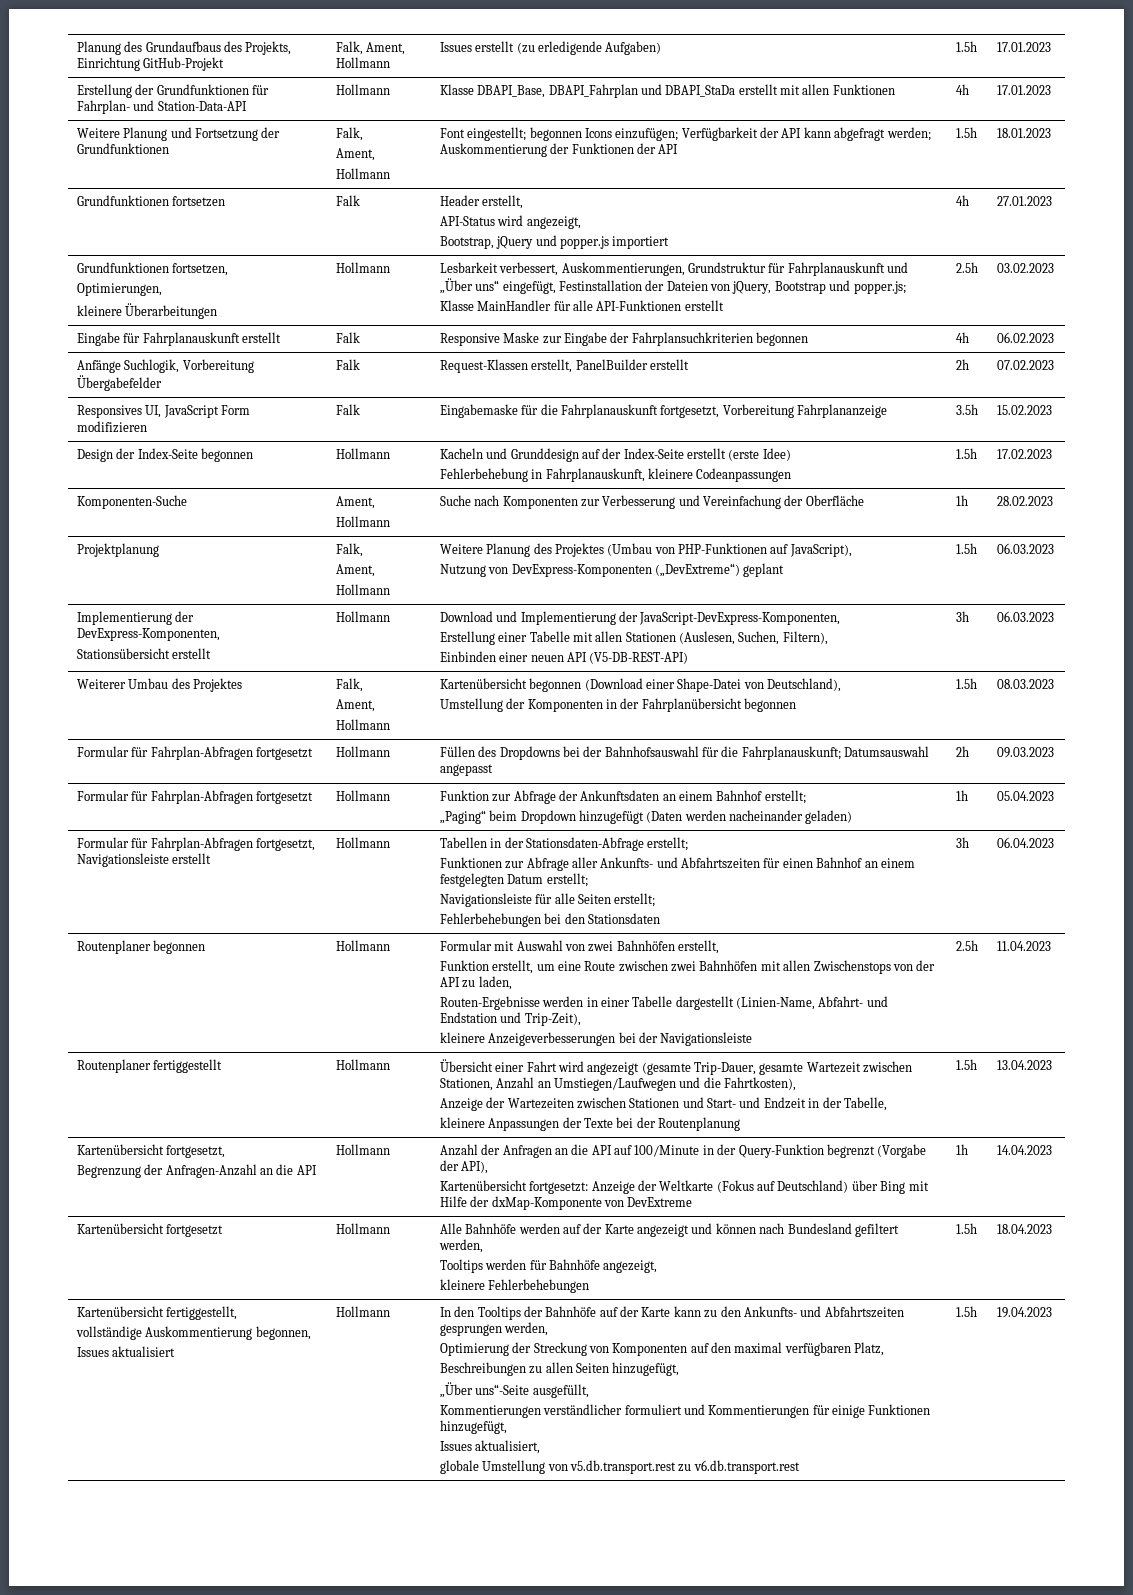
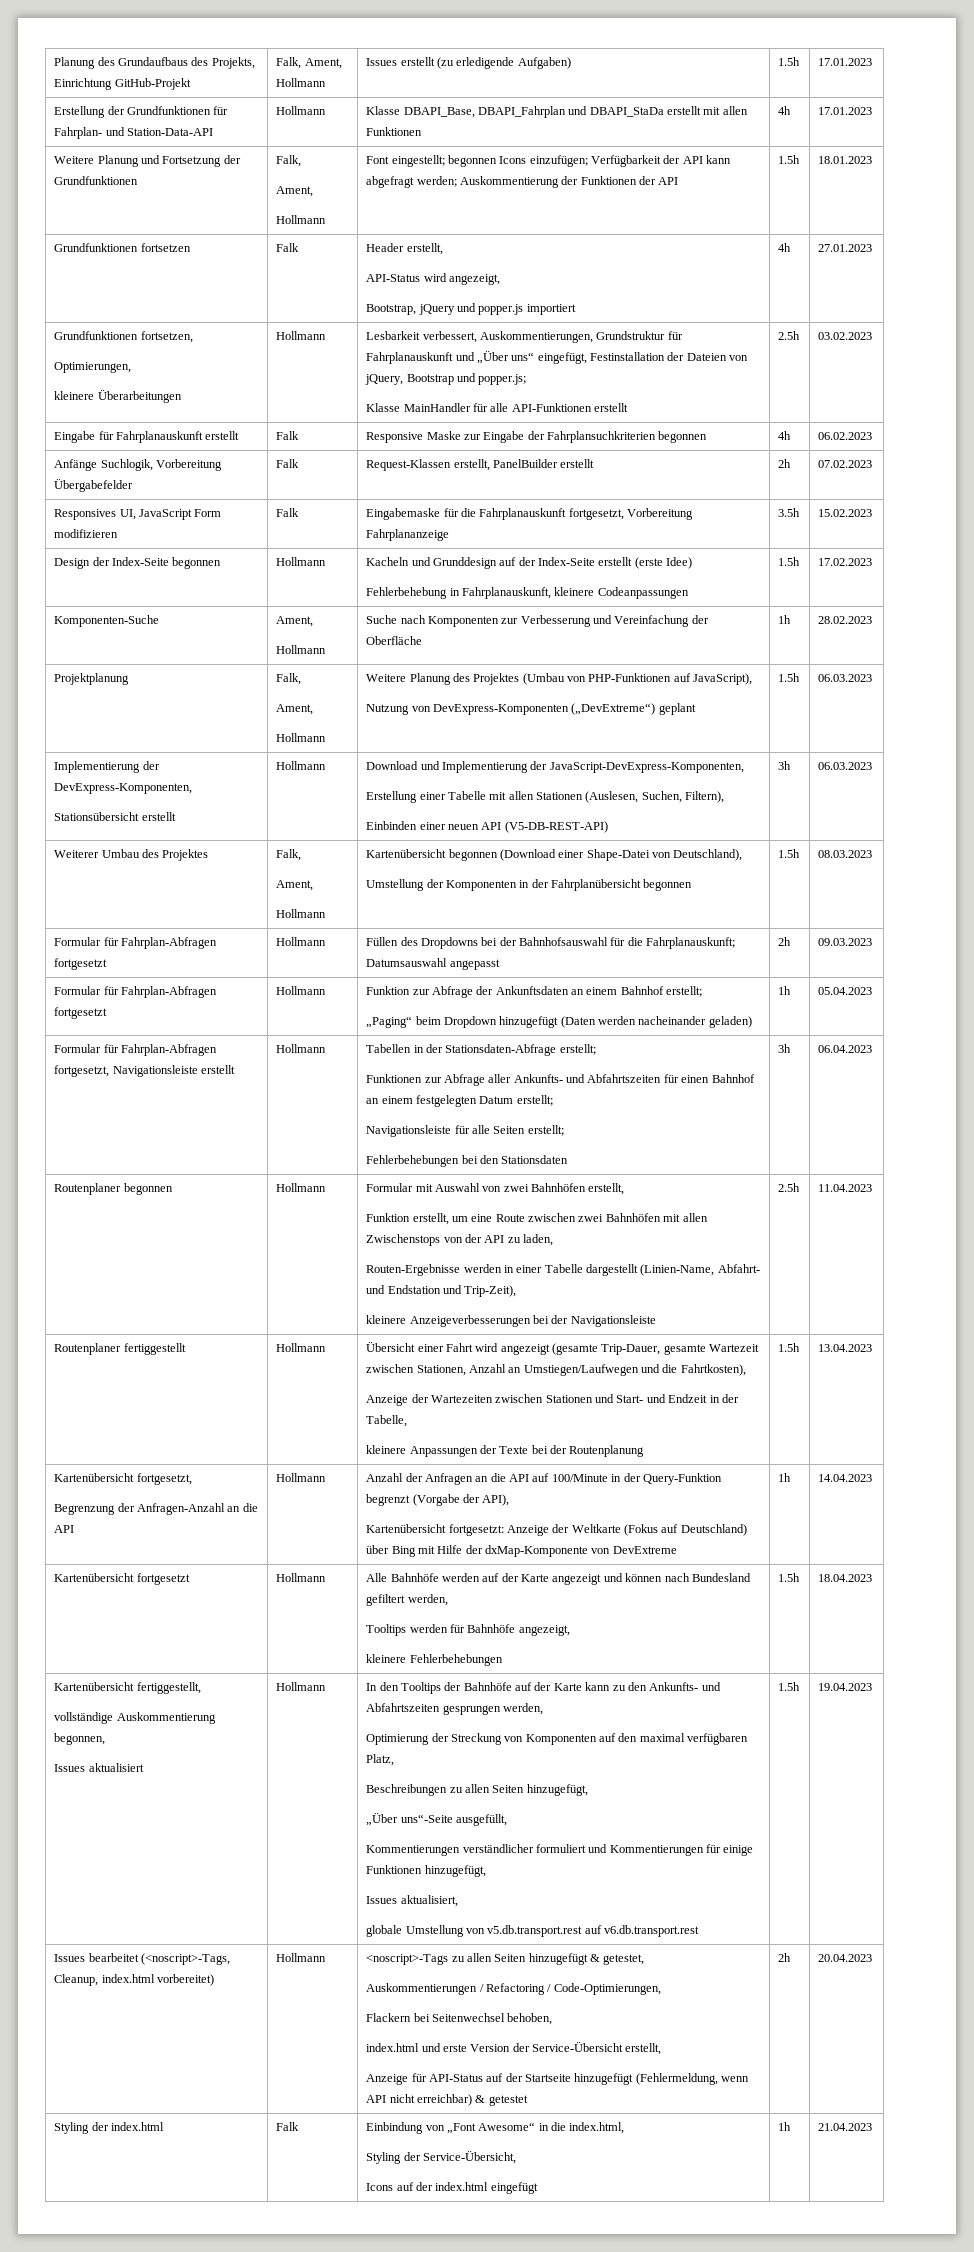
- globale Umstellung von v5.db.transport.rest zu v6.db.transport.rest
+ globale Umstellung von v5.db.transport.rest auf v6.db.transport.rest
+ Issues bearbeitet (<noscript>-Tags, Cleanup, index.html vorbereitet) | Hollmann | <noscript>-Tags zu allen Seiten hinzugefügt & getestet,
+ Auskommentierungen / Refactoring / Code-Optimierungen,
+ Flackern bei Seitenwechsel behoben,
+ index.html und erste Version der Service-Übersicht erstellt,
+ Anzeige für API-Status auf der Startseite hinzugefügt (Fehlermeldung, wenn API nicht erreichbar) & getestet | 2h | 20.04.2023
+ Styling der index.html | Falk | Einbindung von „Font Awesome“ in die index.html,
+ Styling der Service-Übersicht,
+ Icons auf der index.html eingefügt | 1h | 21.04.2023

